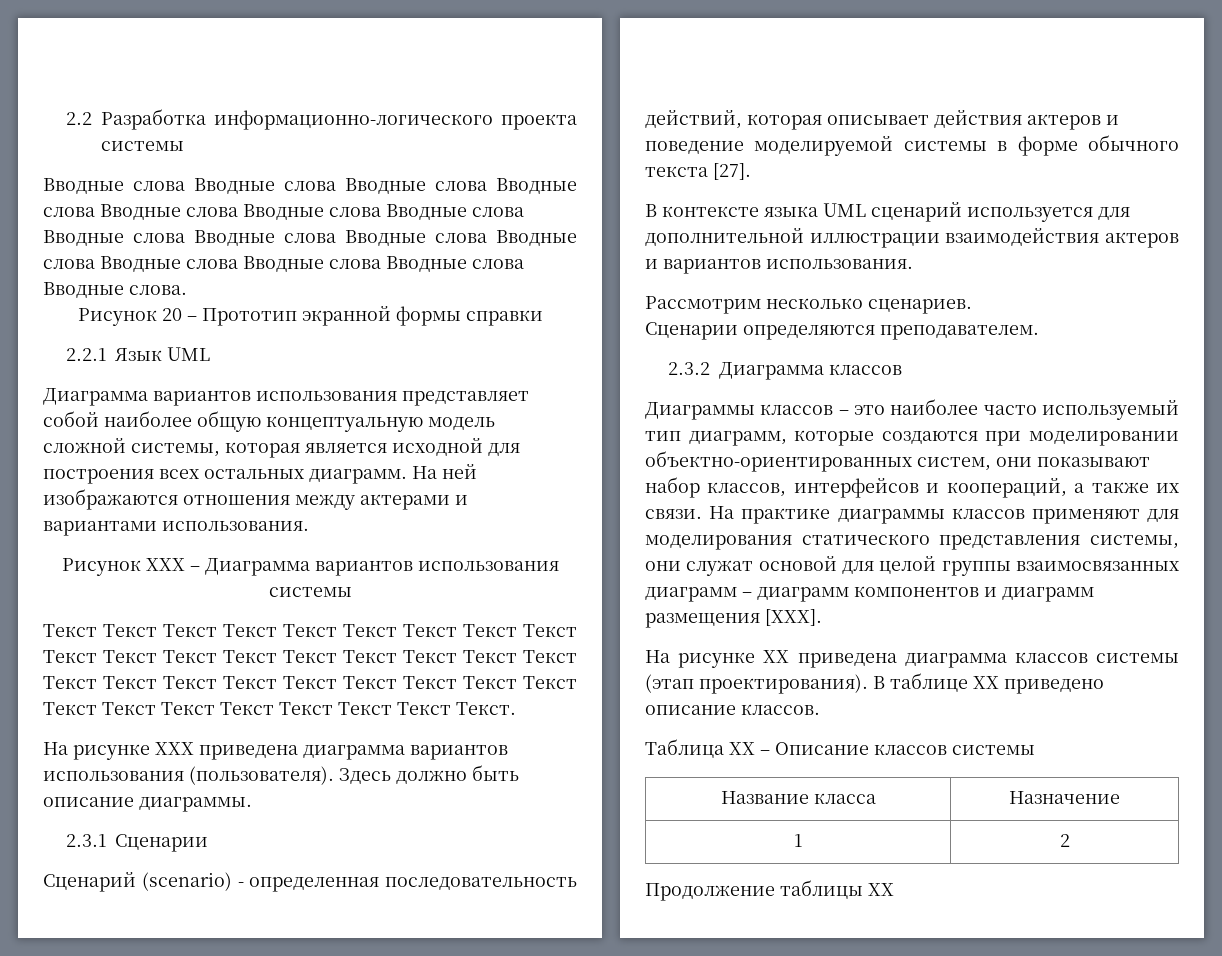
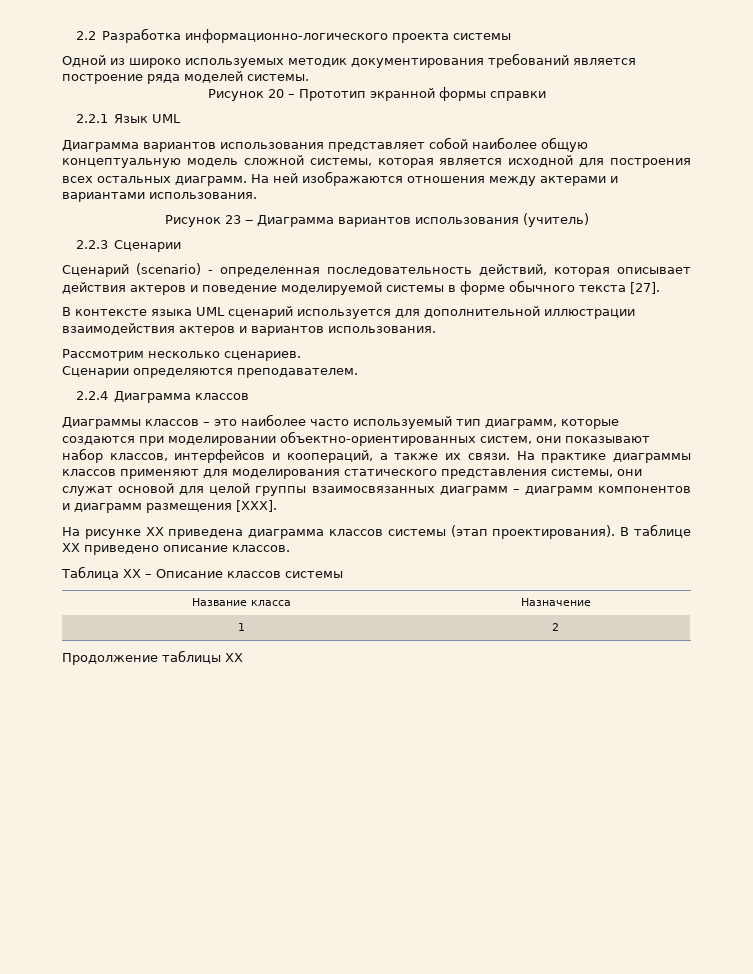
- Вводные слова Вводные слова Вводные слова Вводные слова Вводные слова Вводные слова Вводные слова Вводные слова Вводные слова Вводные слова Вводные слова Вводные слова Вводные слова Вводные слова Вводные слова.
+ Одной из широко используемых методик документирования требований является построение ряда моделей системы.
- Рисунок ХХХ ‒ Диаграмма вариантов использования системы
- Текст Текст Текст Текст Текст Текст Текст Текст Текст Текст Текст Текст Текст Текст Текст Текст Текст Текст Текст Текст Текст Текст Текст Текст Текст Текст Текст Текст Текст Текст Текст Текст Текст Текст Текст.
- На рисунке ХХХ приведена диаграмма вариантов использования (пользователя). Здесь должно быть описание диаграммы.
- 2.3.1 Сценарии
+ Рисунок 23 ‒ Диаграмма вариантов использования (учитель)
+ 2.2.3 Сценарии
- 2.3.2 Диаграмма классов
+ 2.2.4 Диаграмма классов

